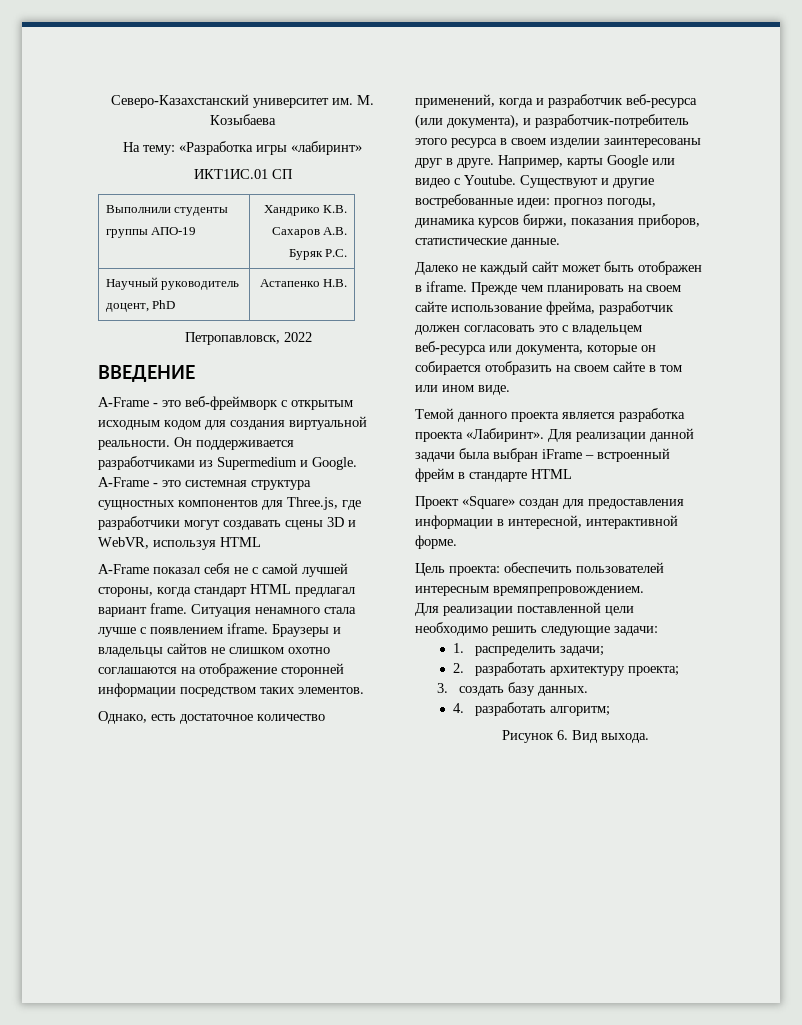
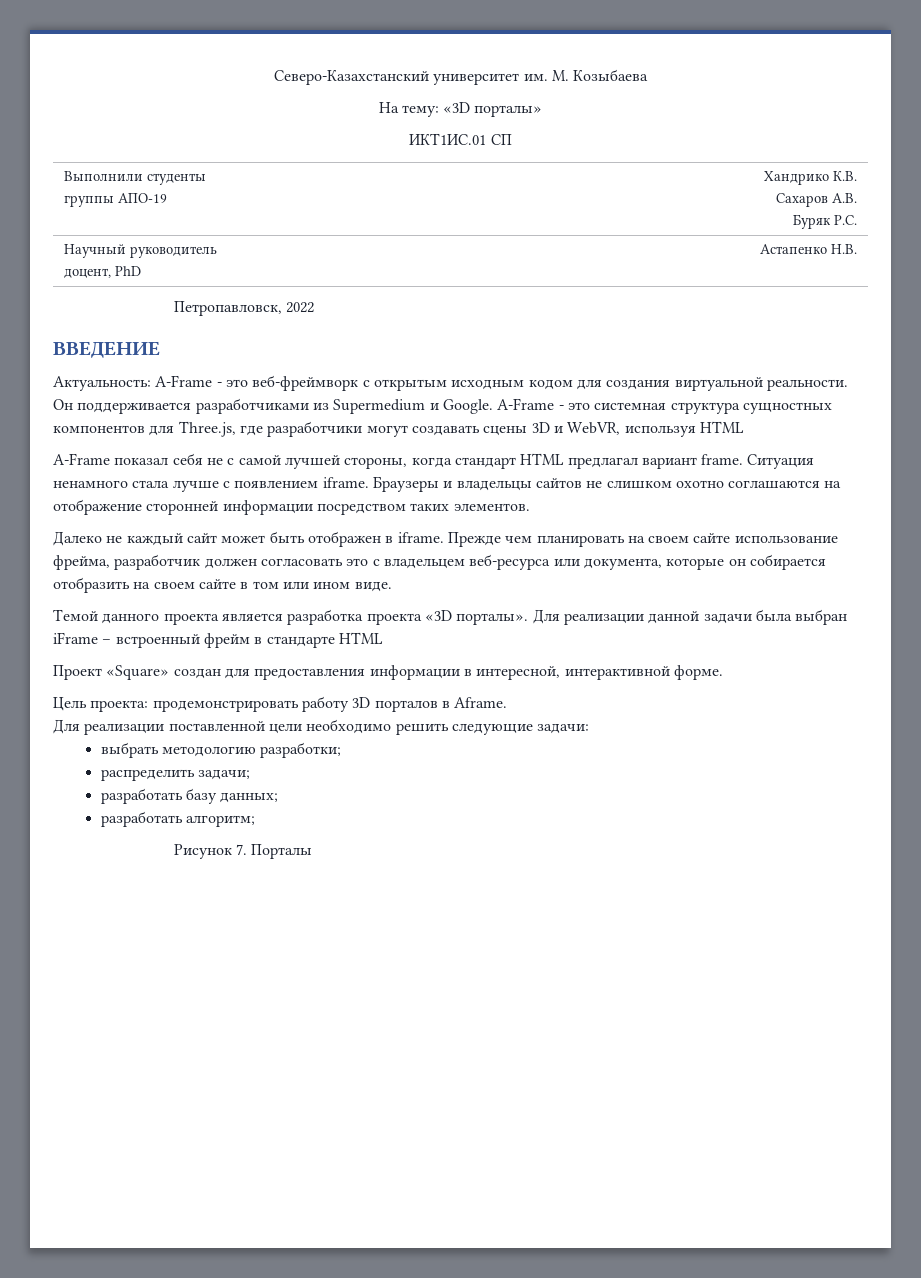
- На тему: «Разработка игры «лабиринт»
+ На тему: «3D порталы»
- A-Frame - это веб-фреймворк с открытым исходным кодом для создания виртуальной реальности.
+ Актуальность: A-Frame - это веб-фреймворк с открытым исходным кодом для создания виртуальной реальности.
- Однако, есть достаточное количество применений, когда и разработчик веб-ресурса (или документа), и разработчик-потребитель этого ресурса в своем изделии заинтересованы друг в друге. Например, карты Google или видео с Youtube. Существуют и другие востребованные идеи: прогноз погоды, динамика курсов биржи, показания приборов, статистические данные.
- Темой данного проекта является разработка проекта «Лабиринт».
+ Темой данного проекта является разработка проекта «3D порталы».
- Цель проекта: обеспечить пользователей интересным времяпрепровождением.
+ Цель проекта: продемонстрировать работу 3D порталов в Aframe.
- 1. распределить задачи;
+ выбрать методологию разработки;
+ распределить задачи;
- 2. разработать архитектуру проекта;
- 3. создать базу данных.
- 4. разработать алгоритм;
+ разработать базу данных;
+ разработать алгоритм;
- Рисунок 6. Вид выхода.
+ Рисунок 7. Порталы

